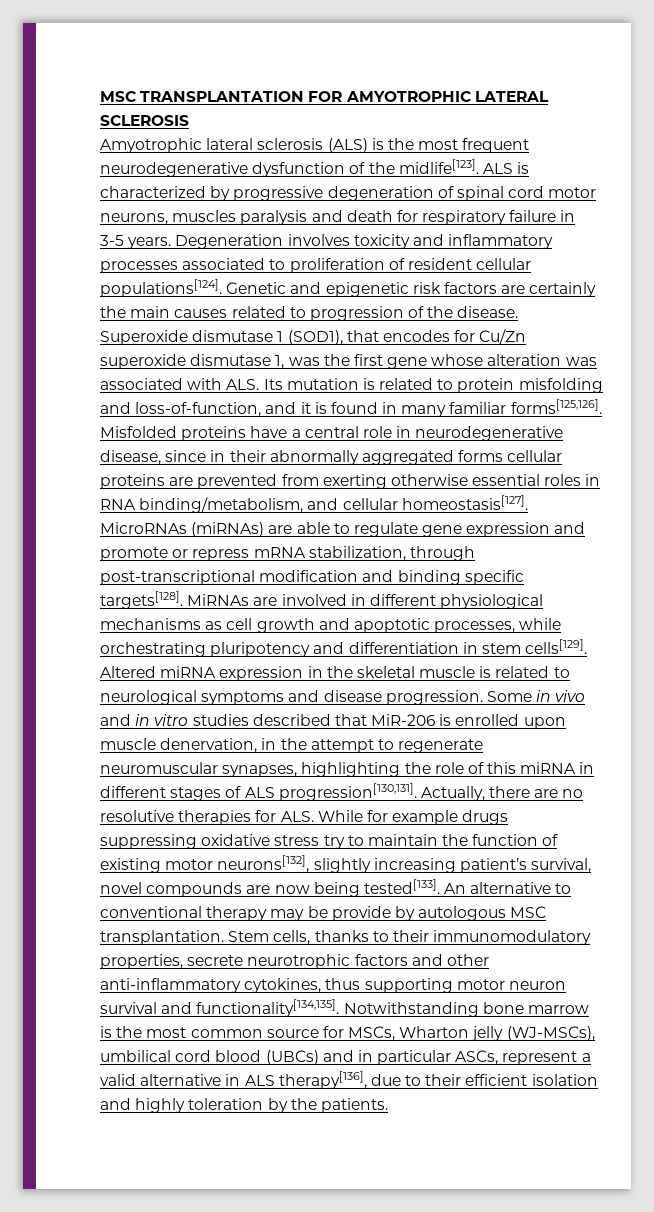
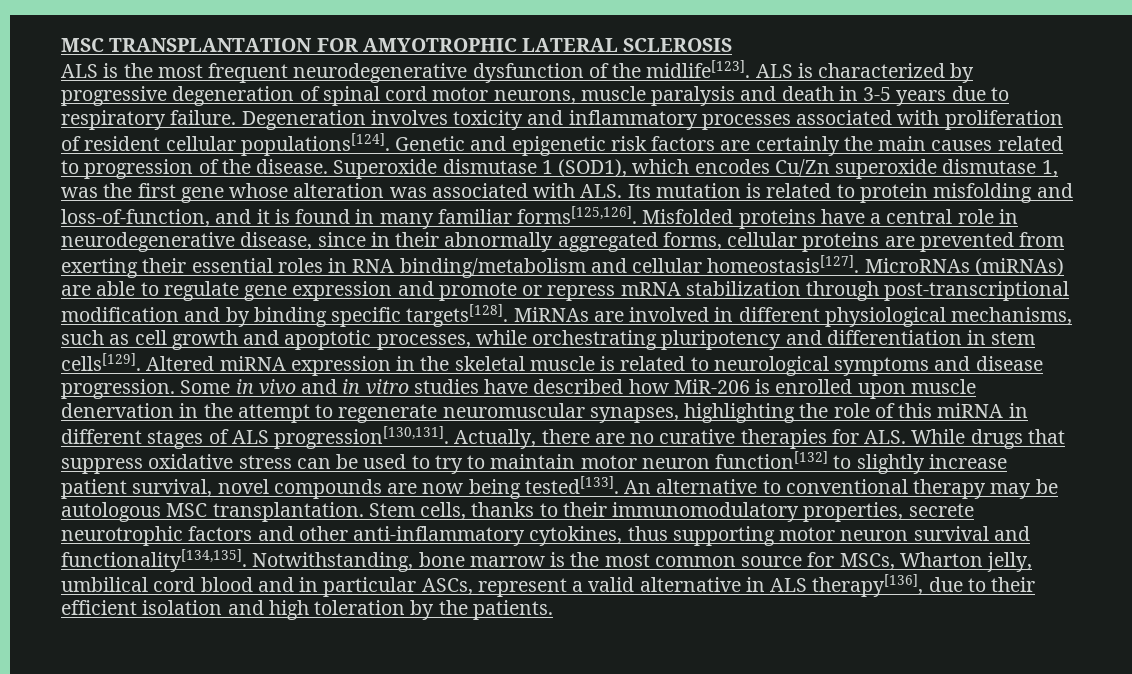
- Amyotrophic lateral sclerosis (ALS) is the most frequent neurodegenerative dysfunction of the midlife[123].
+ ALS is the most frequent neurodegenerative dysfunction of the midlife[123].
- ALS is characterized by progressive degeneration of spinal cord motor neurons, muscles paralysis and death for respiratory failure in 3-5 years.
+ ALS is characterized by progressive degeneration of spinal cord motor neurons, muscle paralysis and death in 3-5 years due to respiratory failure.
- Degeneration involves toxicity and inflammatory processes associated to proliferation of resident cellular populations[124].
+ Degeneration involves toxicity and inflammatory processes associated with proliferation of resident cellular populations[124].
- Superoxide dismutase 1 (SOD1), that encodes for Cu/Zn superoxide dismutase 1, was the first gene whose alteration was associated with ALS. Its mutation is related to protein misfolding and loss-of-function, and it is found in many familiar forms[125,126].
+ Superoxide dismutase 1 (SOD1), which encodes Cu/Zn superoxide dismutase 1, was the first gene whose alteration was associated with ALS. Its mutation is related to protein misfolding and loss-of-function, and it is found in many familiar forms[125,126].
- Misfolded proteins have a central role in neurodegenerative disease, since in their abnormally aggregated forms cellular proteins are prevented from exerting otherwise essential roles in RNA binding/metabolism, and cellular homeostasis[127].
+ Misfolded proteins have a central role in neurodegenerative disease, since in their abnormally aggregated forms, cellular proteins are prevented from exerting their essential roles in RNA binding/metabolism and cellular homeostasis[127].
- MicroRNAs (miRNAs) are able to regulate gene expression and promote or repress mRNA stabilization, through post-transcriptional modification and binding specific targets[128].
+ MicroRNAs (miRNAs) are able to regulate gene expression and promote or repress mRNA stabilization through post-transcriptional modification and by binding specific targets[128].
- MiRNAs are involved in different physiological mechanisms as cell growth and apoptotic processes, while orchestrating pluripotency and differentiation in stem cells[129].
+ MiRNAs are involved in different physiological mechanisms, such as cell growth and apoptotic processes, while orchestrating pluripotency and differentiation in stem cells[129].
- Some in vivo and in vitro studies described that MiR-206 is enrolled upon muscle denervation, in the attempt to regenerate neuromuscular synapses, highlighting the role of this miRNA in different stages of ALS progression[130,131].
+ Some in vivo and in vitro studies have described how MiR-206 is enrolled upon muscle denervation in the attempt to regenerate neuromuscular synapses, highlighting the role of this miRNA in different stages of ALS progression[130,131].
- Actually, there are no resolutive therapies for ALS. While for example drugs suppressing oxidative stress try to maintain the function of existing motor neurons[132], slightly increasing patient’s survival, novel compounds are now being tested[133].
+ Actually, there are no curative therapies for ALS. While drugs that suppress oxidative stress can be used to try to maintain motor neuron function[132] to slightly increase patient survival, novel compounds are now being tested[133].
- An alternative to conventional therapy may be provide by autologous MSC transplantation.
+ An alternative to conventional therapy may be autologous MSC transplantation.
- Notwithstanding bone marrow is the most common source for MSCs, Wharton jelly (WJ-MSCs), umbilical cord blood (UBCs) and in particular ASCs, represent a valid alternative in ALS therapy[136], due to their efficient isolation and highly toleration by the patients.
+ Notwithstanding, bone marrow is the most common source for MSCs, Wharton jelly, umbilical cord blood and in particular ASCs, represent a valid alternative in ALS therapy[136], due to their efficient isolation and high toleration by the patients.

